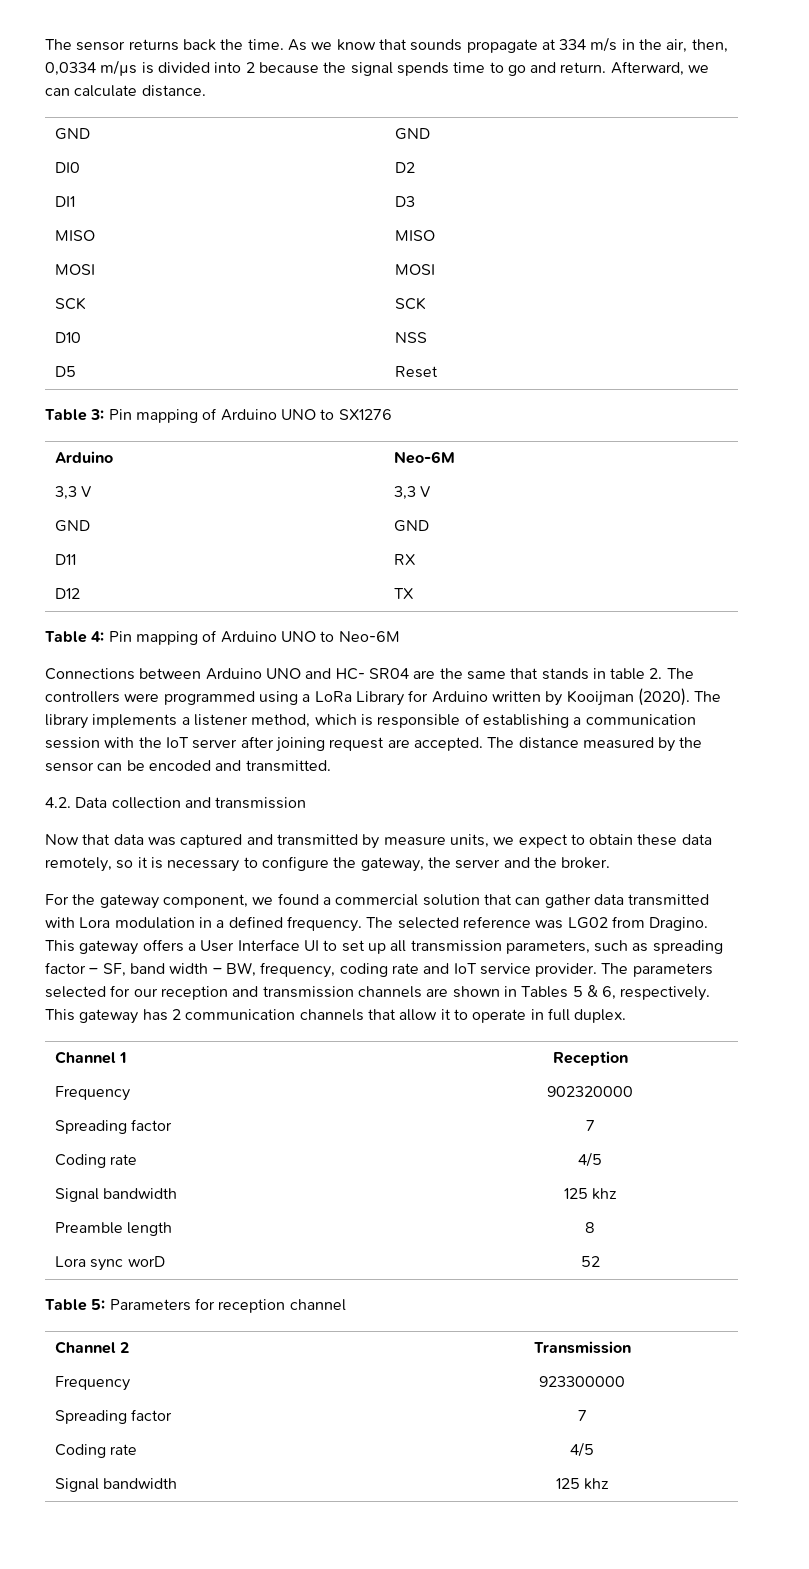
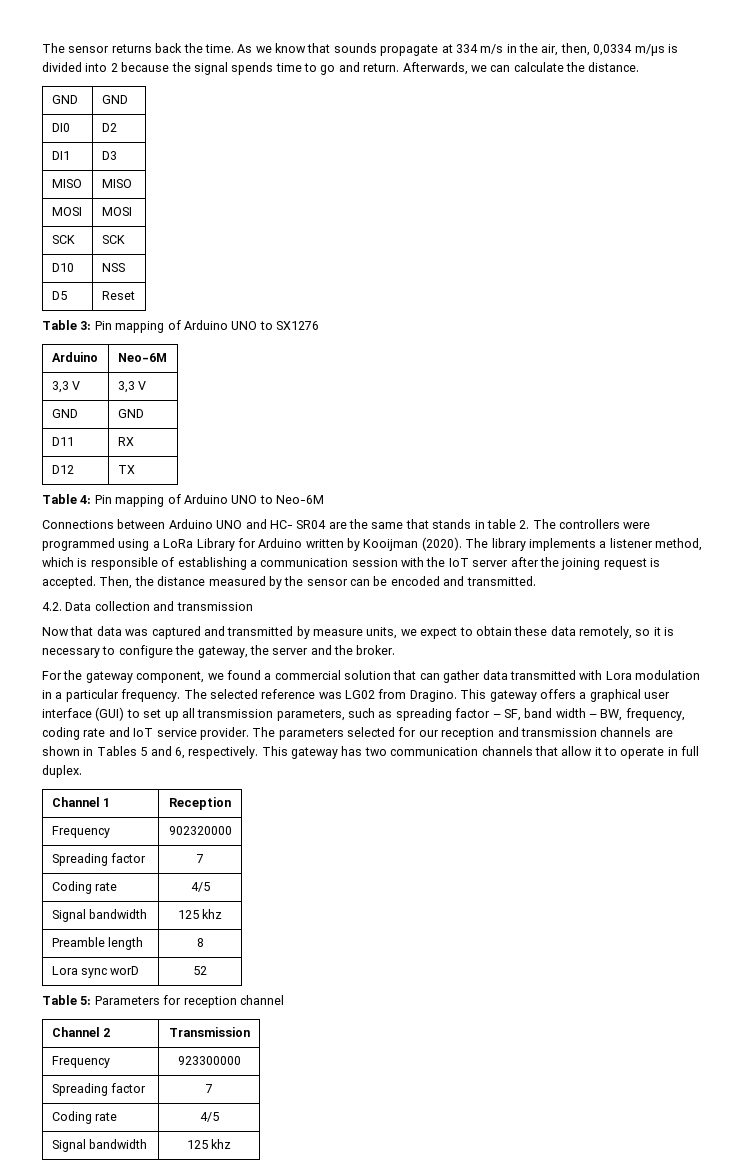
- Afterward, we can calculate distance.
+ Afterwards, we can calculate the distance.
- The library implements a listener method, which is responsible of establishing a communication session with the IoT server after joining request are accepted. The distance measured by the sensor can be encoded and transmitted.
+ The library implements a listener method, which is responsible of establishing a communication session with the IoT server after the joining request is accepted. Then, the distance measured by the sensor can be encoded and transmitted.
- For the gateway component, we found a commercial solution that can gather data transmitted with Lora modulation in a defined frequency.
+ For the gateway component, we found a commercial solution that can gather data transmitted with Lora modulation in a particular frequency.
- This gateway offers a User Interface UI to set up all transmission parameters, such as spreading factor – SF, band width – BW, frequency, coding rate and IoT service provider.
+ This gateway offers a graphical user interface (GUI) to set up all transmission parameters, such as spreading factor – SF, band width – BW, frequency, coding rate and IoT service provider.
- The parameters selected for our reception and transmission channels are shown in Tables 5 & 6, respectively.
+ The parameters selected for our reception and transmission channels are shown in Tables 5 and 6, respectively.
- This gateway has 2 communication channels that allow it to operate in full duplex.
+ This gateway has two communication channels that allow it to operate in full duplex.

